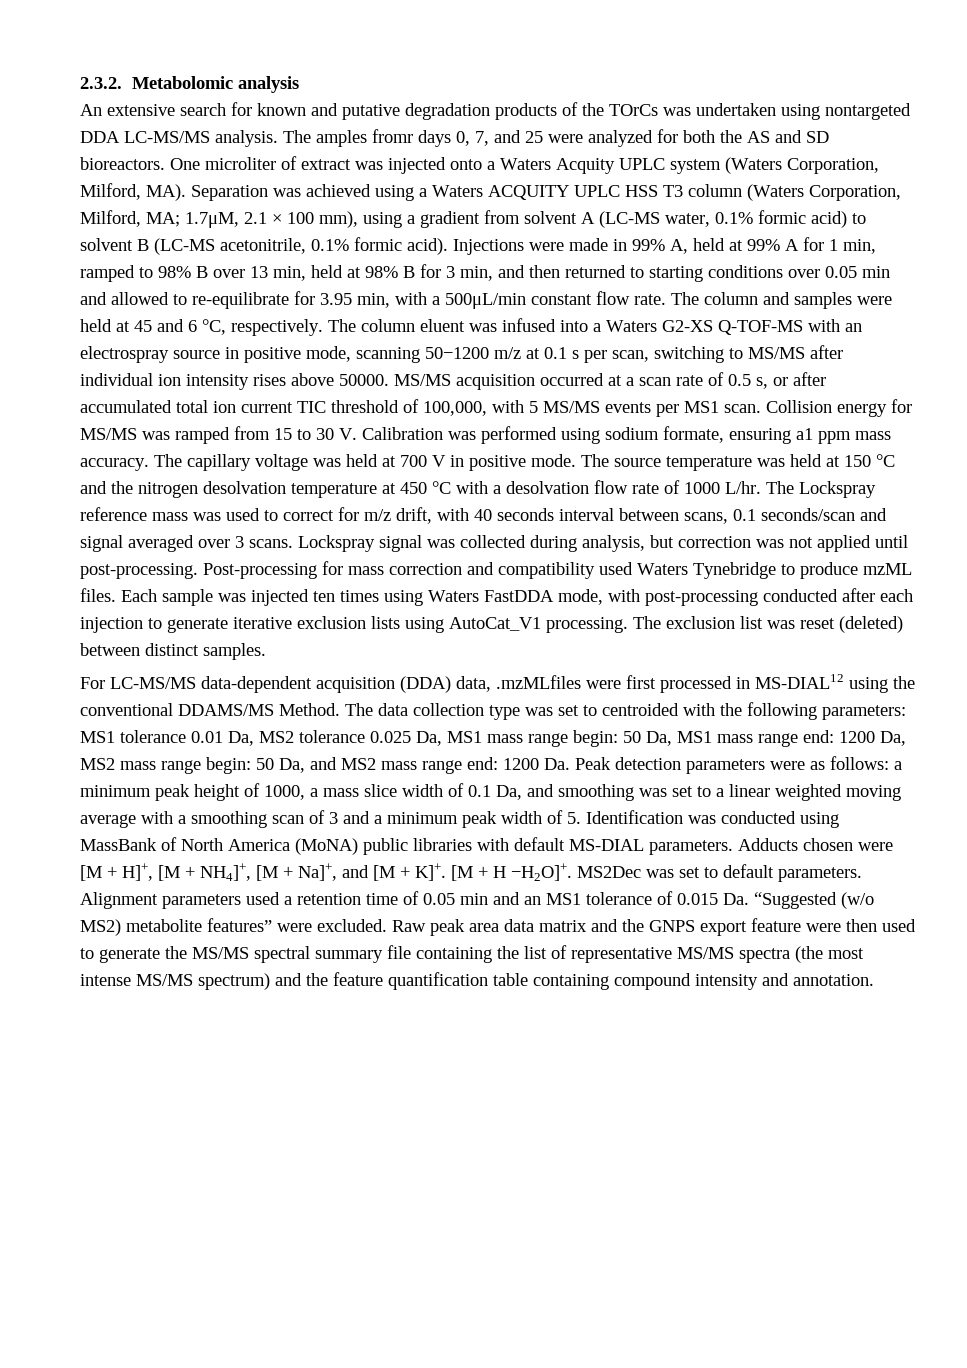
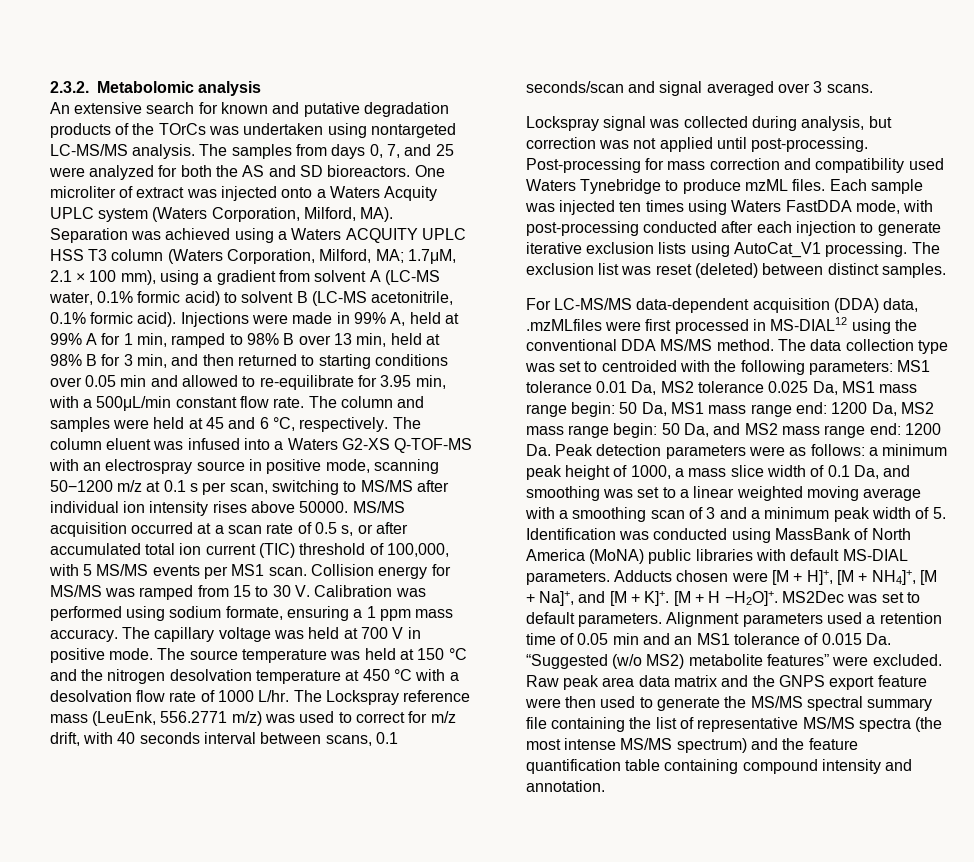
- An extensive search for known and putative degradation products of the TOrCs was undertaken using nontargeted DDA LC-MS/MS analysis.
+ An extensive search for known and putative degradation products of the TOrCs was undertaken using nontargeted LC-MS/MS analysis.
- The amples fromr days 0, 7, and 25 were analyzed for both the AS and SD bioreactors.
+ The samples from days 0, 7, and 25 were analyzed for both the AS and SD bioreactors.
- MS/MS acquisition occurred at a scan rate of 0.5 s, or after accumulated total ion current TIC threshold of 100,000, with 5 MS/MS events per MS1 scan.
+ MS/MS acquisition occurred at a scan rate of 0.5 s, or after accumulated total ion current (TIC) threshold of 100,000, with 5 MS/MS events per MS1 scan.
- Collision energy for MS/MS was ramped from 15 to 30 V. Calibration was performed using sodium formate, ensuring a1 ppm mass accuracy.
+ Collision energy for MS/MS was ramped from 15 to 30 V. Calibration was performed using sodium formate, ensuring a 1 ppm mass accuracy.
- The Lockspray reference mass was used to correct for m/z drift, with 40 seconds interval between scans, 0.1 seconds/scan and signal averaged over 3 scans. Lockspray signal was collected during analysis, but correction was not applied until post-processing.
+ The Lockspray reference mass (LeuEnk, 556.2771 m/z) was used to correct for m/z drift, with 40 seconds interval between scans, 0.1 seconds/scan and signal averaged over 3 scans.
+ Lockspray signal was collected during analysis, but correction was not applied until post-processing.
- For LC-MS/MS data-dependent acquisition (DDA) data, .mzMLfiles were first processed in MS-DIAL12 using the conventional DDAMS/MS Method.
+ For LC-MS/MS data-dependent acquisition (DDA) data, .mzMLfiles were first processed in MS-DIAL12 using the conventional DDA MS/MS method.

